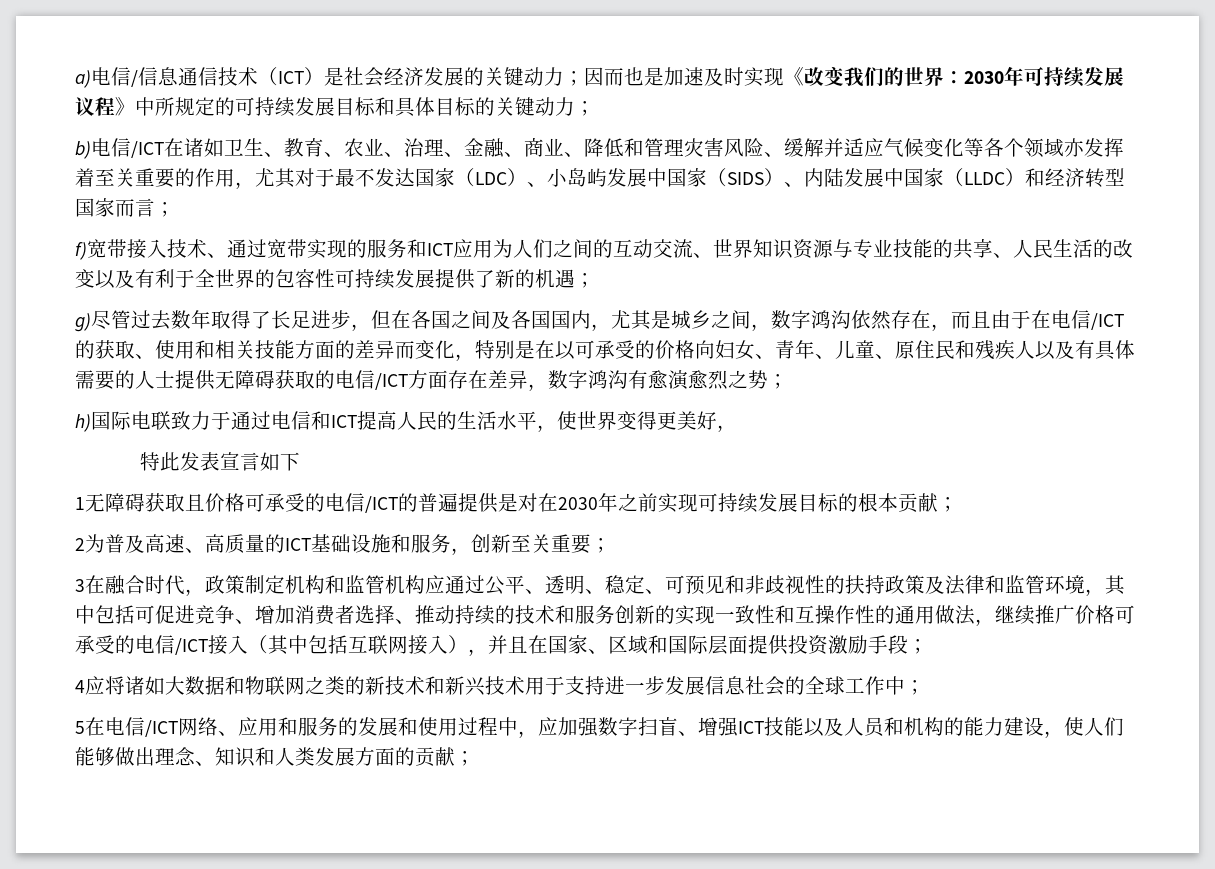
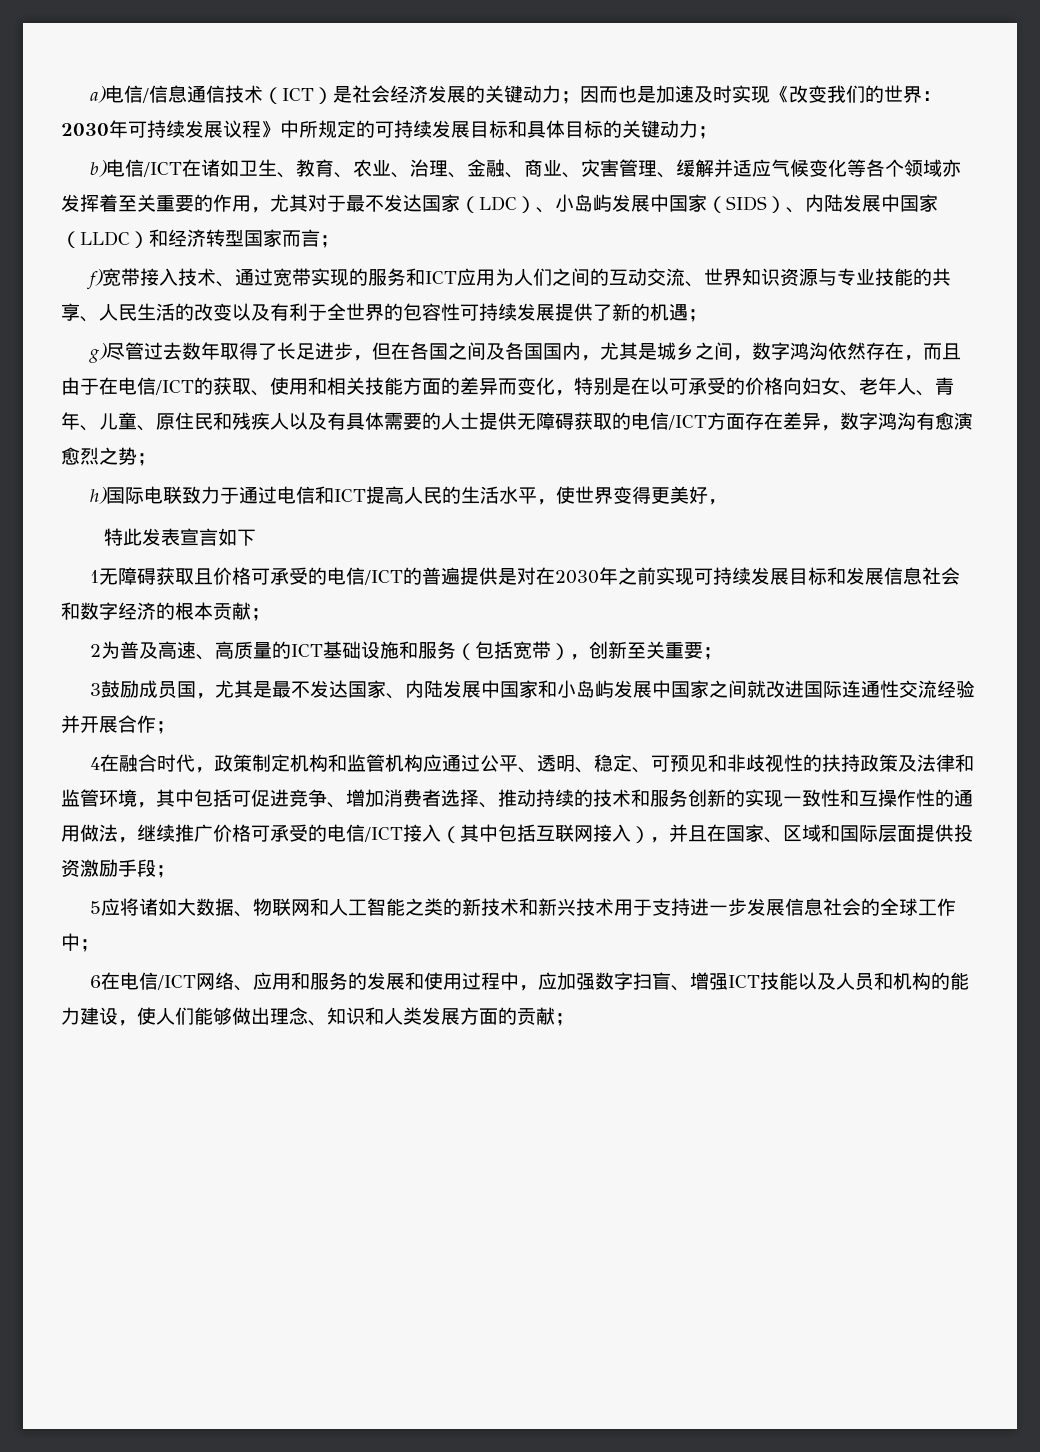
- b)电信/ICT在诸如卫生、教育、农业、治理、金融、商业、降低和管理灾害风险、缓解并适应气候变化等各个领域亦发挥着至关重要的作用，尤其对于最不发达国家（LDC）、小岛屿发展中国家（SIDS）、内陆发展中国家（LLDC）和经济转型国家而言；
+ b)电信/ICT在诸如卫生、教育、农业、治理、金融、商业、灾害管理、缓解并适应气候变化等各个领域亦发挥着至关重要的作用，尤其对于最不发达国家（LDC）、小岛屿发展中国家（SIDS）、内陆发展中国家（LLDC）和经济转型国家而言；
- g)尽管过去数年取得了长足进步，但在各国之间及各国国内，尤其是城乡之间，数字鸿沟依然存在，而且由于在电信/ICT的获取、使用和相关技能方面的差异而变化，特别是在以可承受的价格向妇女、青年、儿童、原住民和残疾人以及有具体需要的人士提供无障碍获取的电信/ICT方面存在差异，数字鸿沟有愈演愈烈之势；
+ g)尽管过去数年取得了长足进步，但在各国之间及各国国内，尤其是城乡之间，数字鸿沟依然存在，而且由于在电信/ICT的获取、使用和相关技能方面的差异而变化，特别是在以可承受的价格向妇女、老年人、青年、儿童、原住民和残疾人以及有具体需要的人士提供无障碍获取的电信/ICT方面存在差异，数字鸿沟有愈演愈烈之势；
- 1无障碍获取且价格可承受的电信/ICT的普遍提供是对在2030年之前实现可持续发展目标的根本贡献；
+ 1无障碍获取且价格可承受的电信/ICT的普遍提供是对在2030年之前实现可持续发展目标和发展信息社会和数字经济的根本贡献；
- 2为普及高速、高质量的ICT基础设施和服务，创新至关重要；
+ 2为普及高速、高质量的ICT基础设施和服务（包括宽带），创新至关重要；
- 3在融合时代，政策制定机构和监管机构应通过公平、透明、稳定、可预见和非歧视性的扶持政策及法律和监管环境，其中包括可促进竞争、增加消费者选择、推动持续的技术和服务创新的实现一致性和互操作性的通用做法，继续推广价格可承受的电信/ICT接入（其中包括互联网接入），并且在国家、区域和国际层面提供投资激励手段；
+ 3鼓励成员国，尤其是最不发达国家、内陆发展中国家和小岛屿发展中国家之间就改进国际连通性交流经验并开展合作；
+ 4在融合时代，政策制定机构和监管机构应通过公平、透明、稳定、可预见和非歧视性的扶持政策及法律和监管环境，其中包括可促进竞争、增加消费者选择、推动持续的技术和服务创新的实现一致性和互操作性的通用做法，继续推广价格可承受的电信/ICT接入（其中包括互联网接入），并且在国家、区域和国际层面提供投资激励手段；
- 4应将诸如大数据和物联网之类的新技术和新兴技术用于支持进一步发展信息社会的全球工作中；
+ 5应将诸如大数据、物联网和人工智能之类的新技术和新兴技术用于支持进一步发展信息社会的全球工作中；
- 5在电信/ICT网络、应用和服务的发展和使用过程中，应加强数字扫盲、增强ICT技能以及人员和机构的能力建设，使人们能够做出理念、知识和人类发展方面的贡献；
+ 6在电信/ICT网络、应用和服务的发展和使用过程中，应加强数字扫盲、增强ICT技能以及人员和机构的能力建设，使人们能够做出理念、知识和人类发展方面的贡献；

